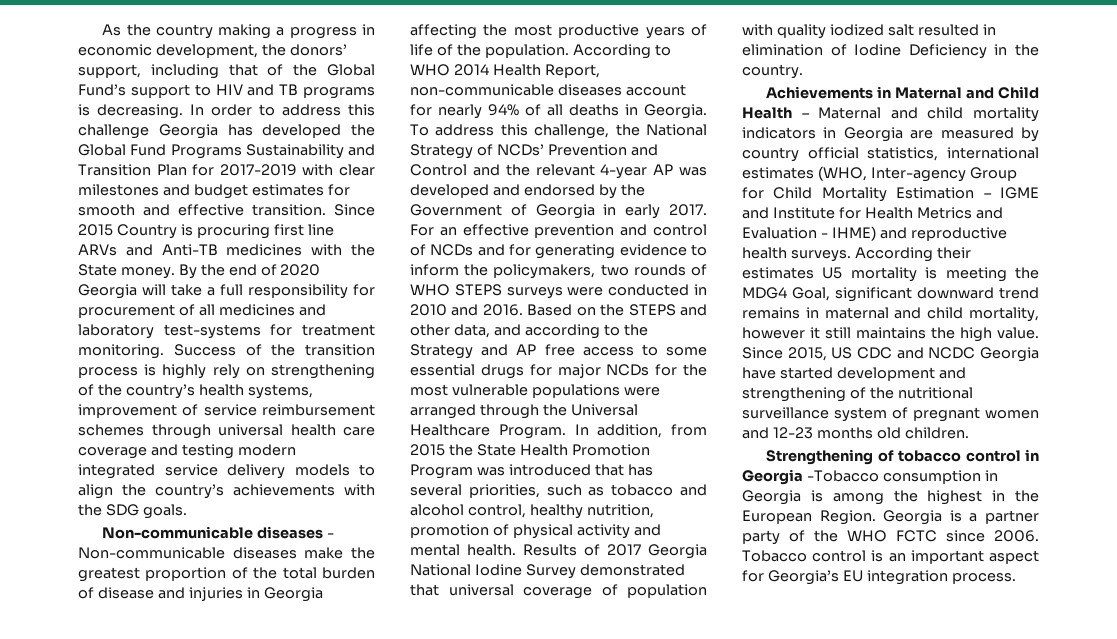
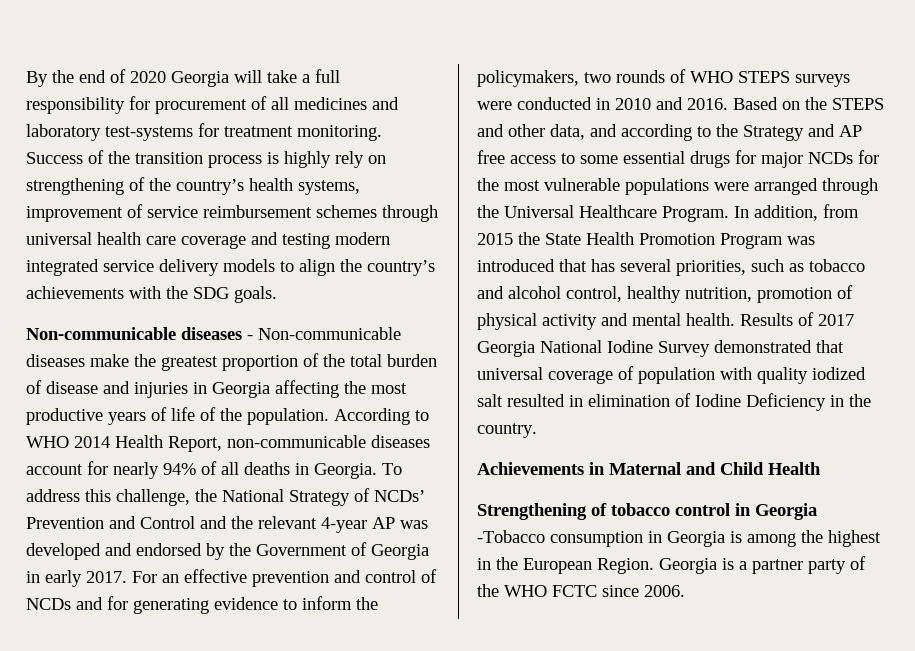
- As the country making a progress in economic development, the donors’ support, including that of the Global Fund’s support to HIV and TB programs is decreasing. In order to address this challenge Georgia has developed the Global Fund Programs Sustainability and Transition Plan for 2017-2019 with clear milestones and budget estimates for smooth and effective transition. Since 2015 Country is procuring first line ARVs and Anti-TB medicines with the State money.
- Achievements in Maternal and Child Health – Maternal and child mortality indicators in Georgia are measured by country official statistics, international estimates (WHO, Inter-agency Group for Child Mortality Estimation – IGME and Institute for Health Metrics and Evaluation - IHME) and reproductive health surveys. According their estimates U5 mortality is meeting the MDG4 Goal, significant downward trend remains in maternal and child mortality, however it still maintains the high value. Since 2015, US CDC and NCDC Georgia have started development and strengthening of the nutritional surveillance system of pregnant women and 12-23 months old children.
+ Achievements in Maternal and Child Health
- Tobacco control is an important aspect for Georgia’s EU integration process.

